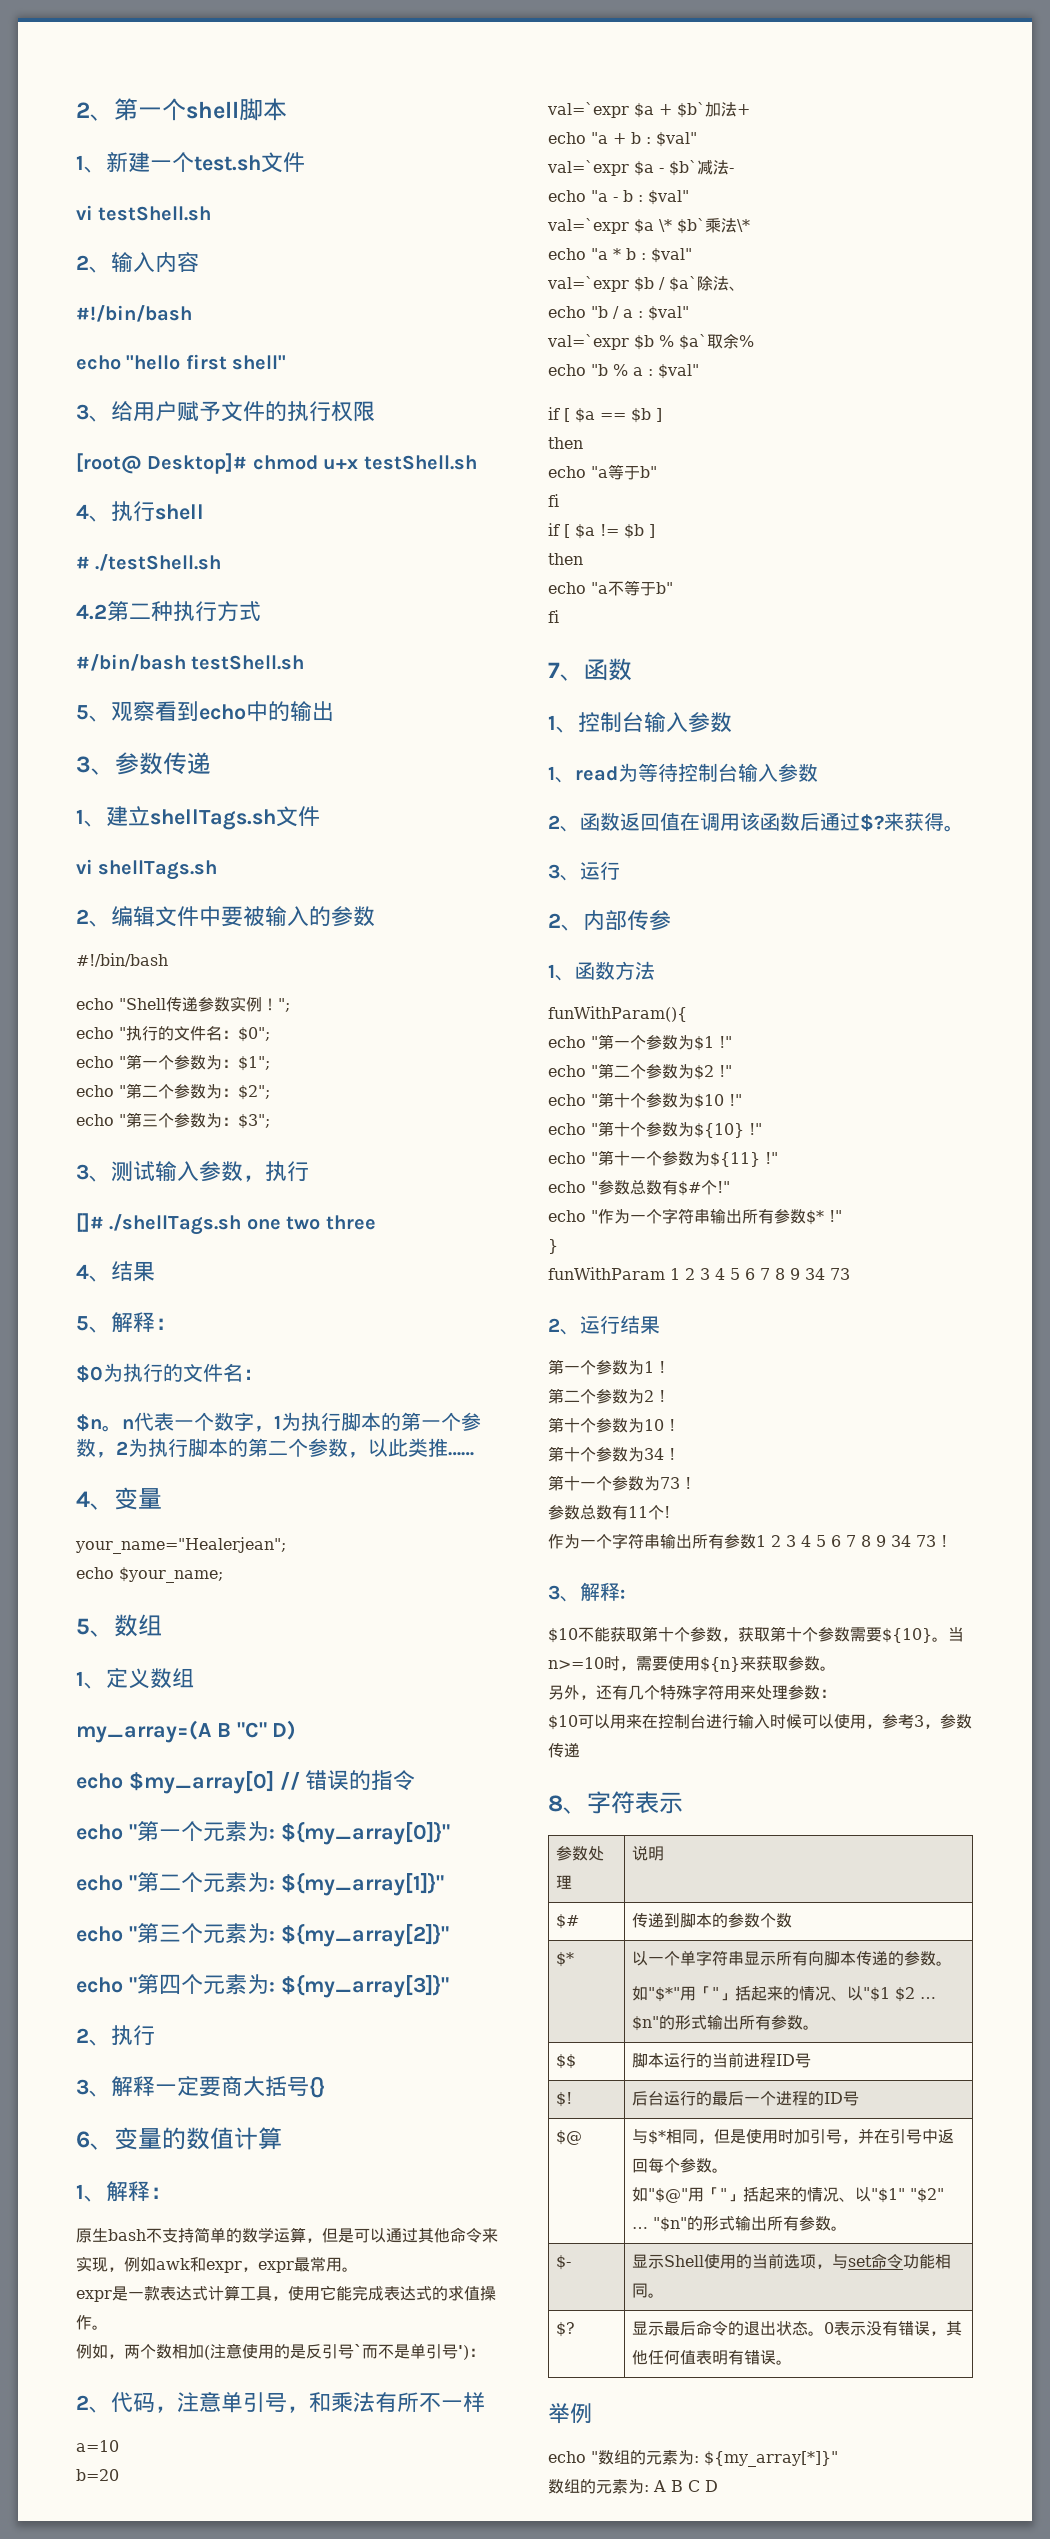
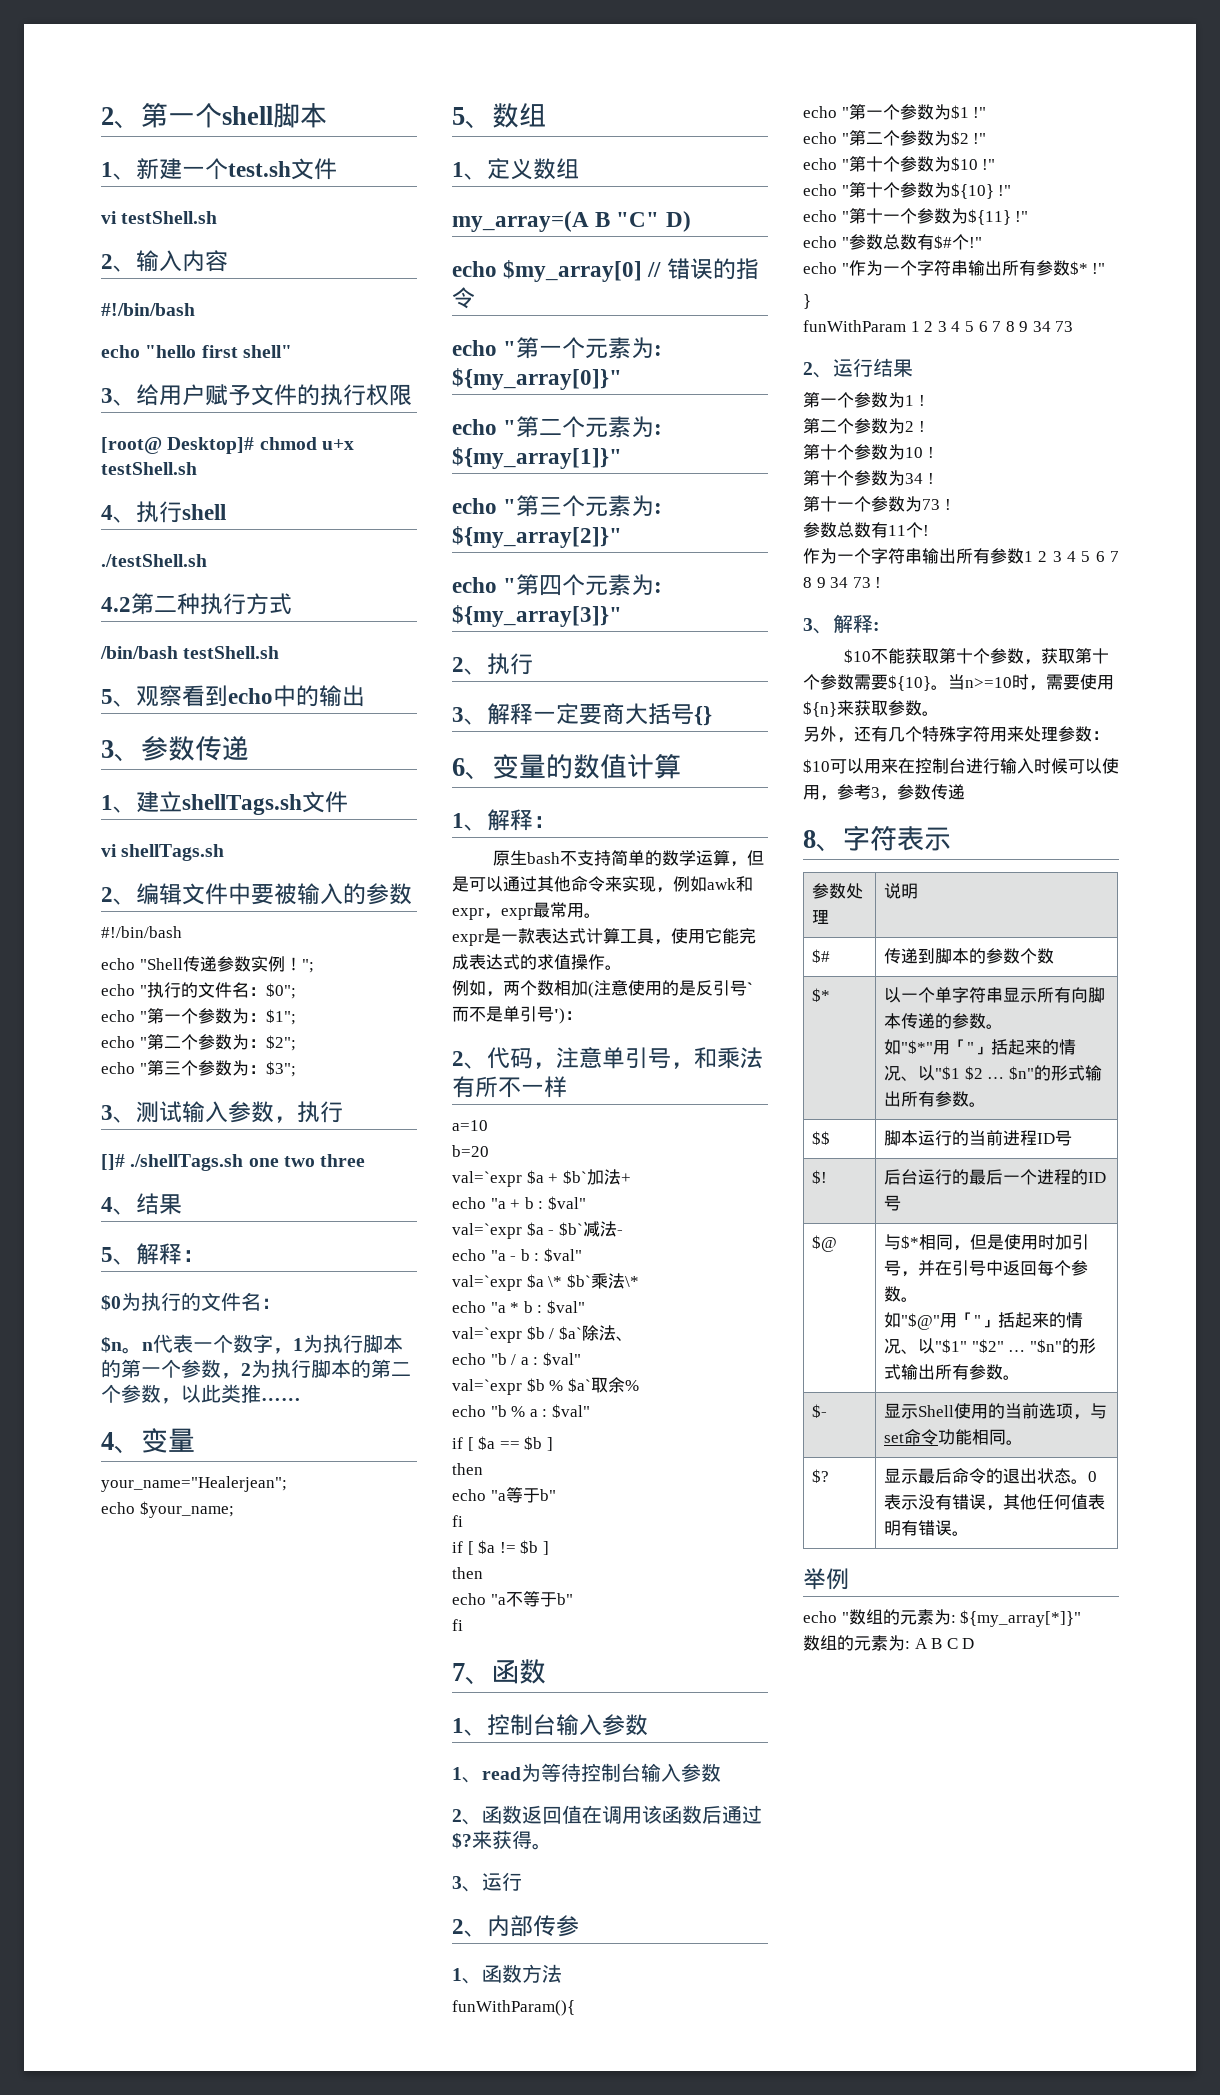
- # ./testShell.sh
+ ./testShell.sh
- #/bin/bash testShell.sh
+ /bin/bash testShell.sh

